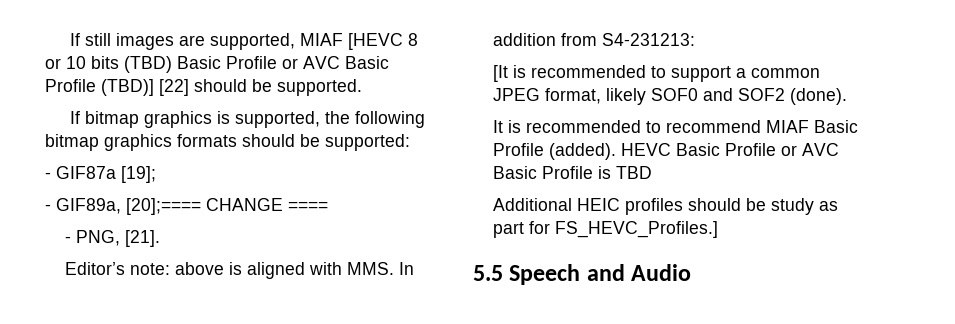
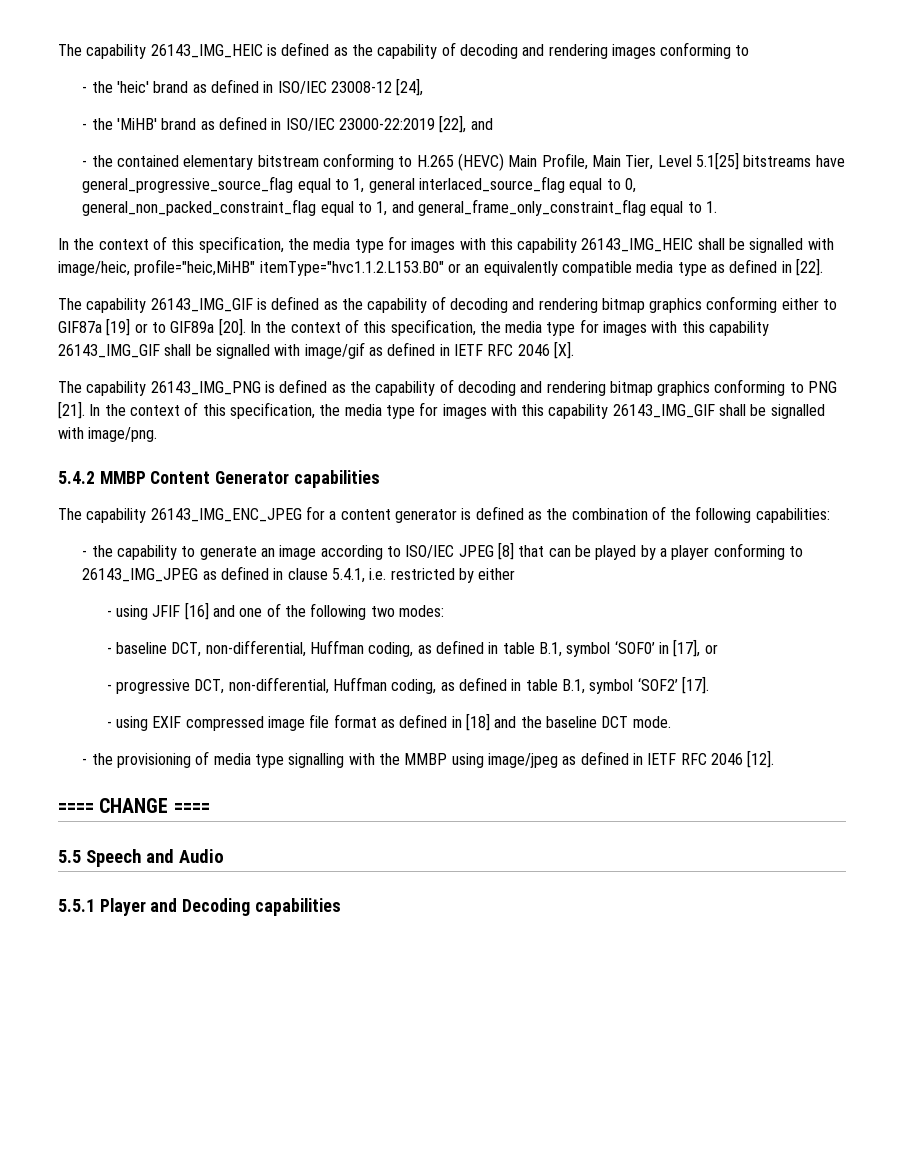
- If still images are supported, MIAF [HEVC 8 or 10 bits (TBD) Basic Profile or AVC Basic Profile (TBD)] [22] should be supported.
- If bitmap graphics is supported, the following bitmap graphics formats should be supported:
- - GIF87a [19];
- - GIF89a, [20];==== CHANGE ====
- - PNG, [21].
- Editor’s note: above is aligned with MMS. In addition from S4-231213:
- [It is recommended to support a common JPEG format, likely SOF0 and SOF2 (done).
- It is recommended to recommend MIAF Basic Profile (added). HEVC Basic Profile or AVC Basic Profile is TBD
- Additional HEIC profiles should be study as part for FS_HEVC_Profiles.]
+ The capability 26143_IMG_HEIC is defined as the capability of decoding and rendering images conforming to
+ - the 'heic' brand as defined in ISO/IEC 23008-12 [24],
+ - the 'MiHB' brand as defined in ISO/IEC 23000-22:2019 [22], and
+ - the contained elementary bitstream conforming to H.265 (HEVC) Main Profile, Main Tier, Level 5.1[25] bitstreams have general_progressive_source_flag equal to 1, general interlaced_source_flag equal to 0, general_non_packed_constraint_flag equal to 1, and general_frame_only_constraint_flag equal to 1.
+ In the context of this specification, the media type for images with this capability 26143_IMG_HEIC shall be signalled with image/heic, profile="heic,MiHB" itemType="hvc1.1.2.L153.B0" or an equivalently compatible media type as defined in [22].
+ The capability 26143_IMG_GIF is defined as the capability of decoding and rendering bitmap graphics conforming either to GIF87a [19] or to GIF89a [20]. In the context of this specification, the media type for images with this capability 26143_IMG_GIF shall be signalled with image/gif as defined in IETF RFC 2046 [X].
+ The capability 26143_IMG_PNG is defined as the capability of decoding and rendering bitmap graphics conforming to PNG [21]. In the context of this specification, the media type for images with this capability 26143_IMG_GIF shall be signalled with image/png.
+ 5.4.2 MMBP Content Generator capabilities
+ The capability 26143_IMG_ENC_JPEG for a content generator is defined as the combination of the following capabilities:
+ - the capability to generate an image according to ISO/IEC JPEG [8] that can be played by a player conforming to 26143_IMG_JPEG as defined in clause 5.4.1, i.e. restricted by either
+ - using JFIF [16] and one of the following two modes:
+ - baseline DCT, non-differential, Huffman coding, as defined in table B.1, symbol ‘SOF0’ in [17], or
+ - progressive DCT, non-differential, Huffman coding, as defined in table B.1, symbol ‘SOF2’ [17].
+ - using EXIF compressed image file format as defined in [18] and the baseline DCT mode.
+ - the provisioning of media type signalling with the MMBP using image/jpeg as defined in IETF RFC 2046 [12].
+ ==== CHANGE ====
+ 5.5.1 Player and Decoding capabilities

